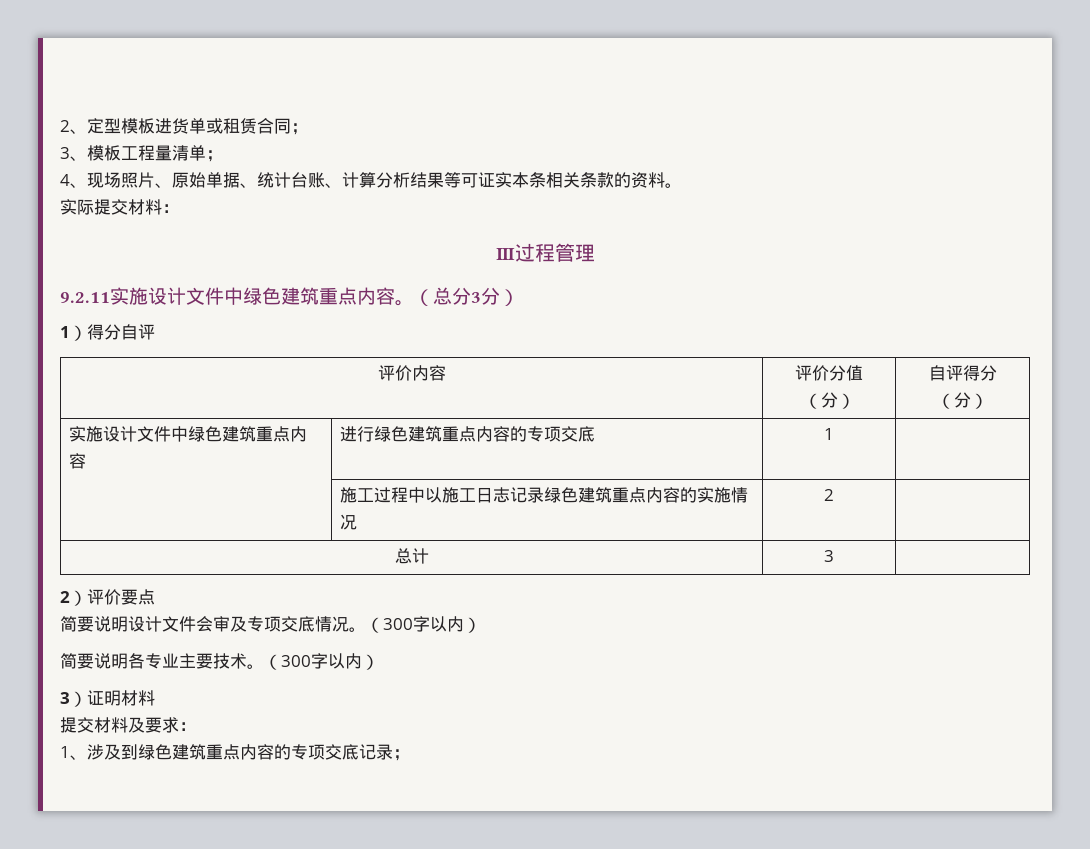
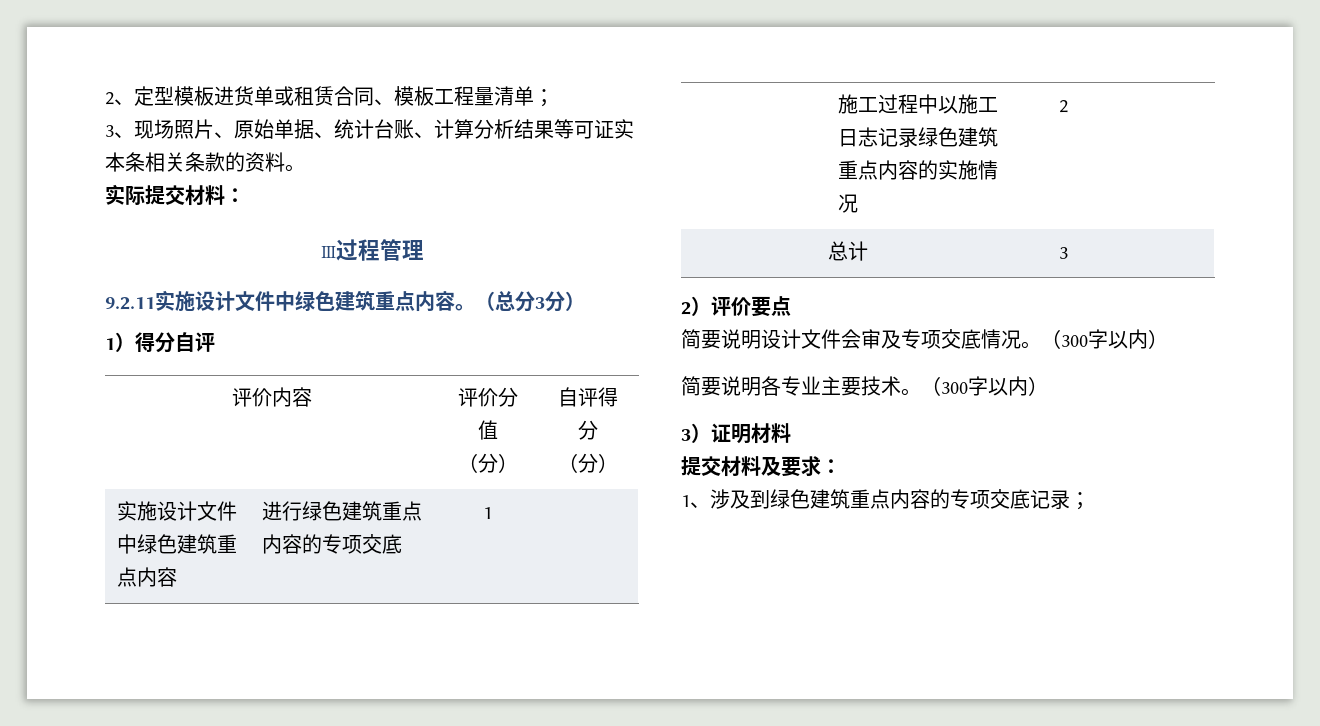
- 2、定型模板进货单或租赁合同；
- 3、模板工程量清单；
+ 2、定型模板进货单或租赁合同、模板工程量清单；
- 4、现场照片、原始单据、统计台账、计算分析结果等可证实本条相关条款的资料。
+ 3、现场照片、原始单据、统计台账、计算分析结果等可证实本条相关条款的资料。

